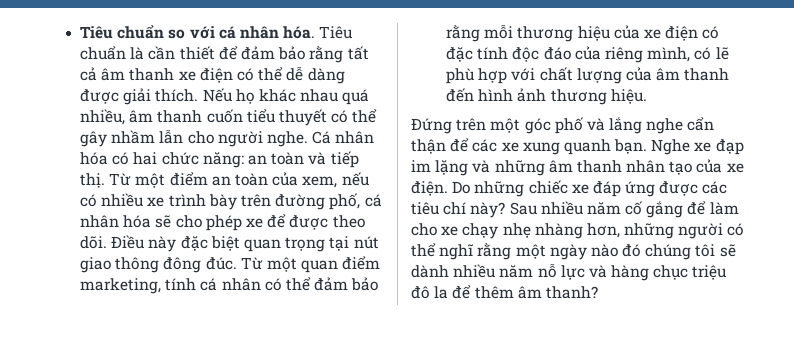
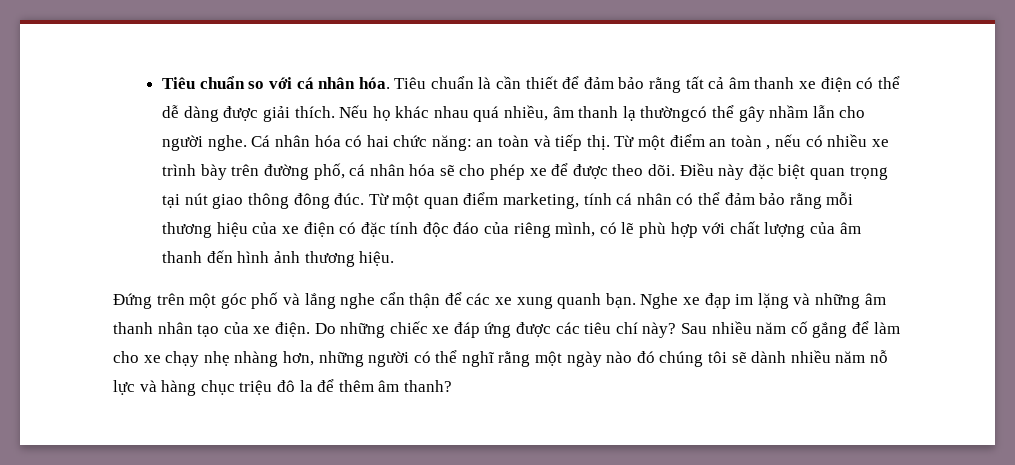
- Nếu họ khác nhau quá nhiều, âm thanh cuốn tiểu thuyết có thể gây nhầm lẫn cho người nghe.
+ Nếu họ khác nhau quá nhiều, âm thanh lạ thườngcó thể gây nhầm lẫn cho người nghe.
- Từ một điểm an toàn của xem, nếu có nhiều xe trình bày trên đường phố, cá nhân hóa sẽ cho phép xe để được theo dõi.
+ Từ một điểm an toàn , nếu có nhiều xe trình bày trên đường phố, cá nhân hóa sẽ cho phép xe để được theo dõi.

